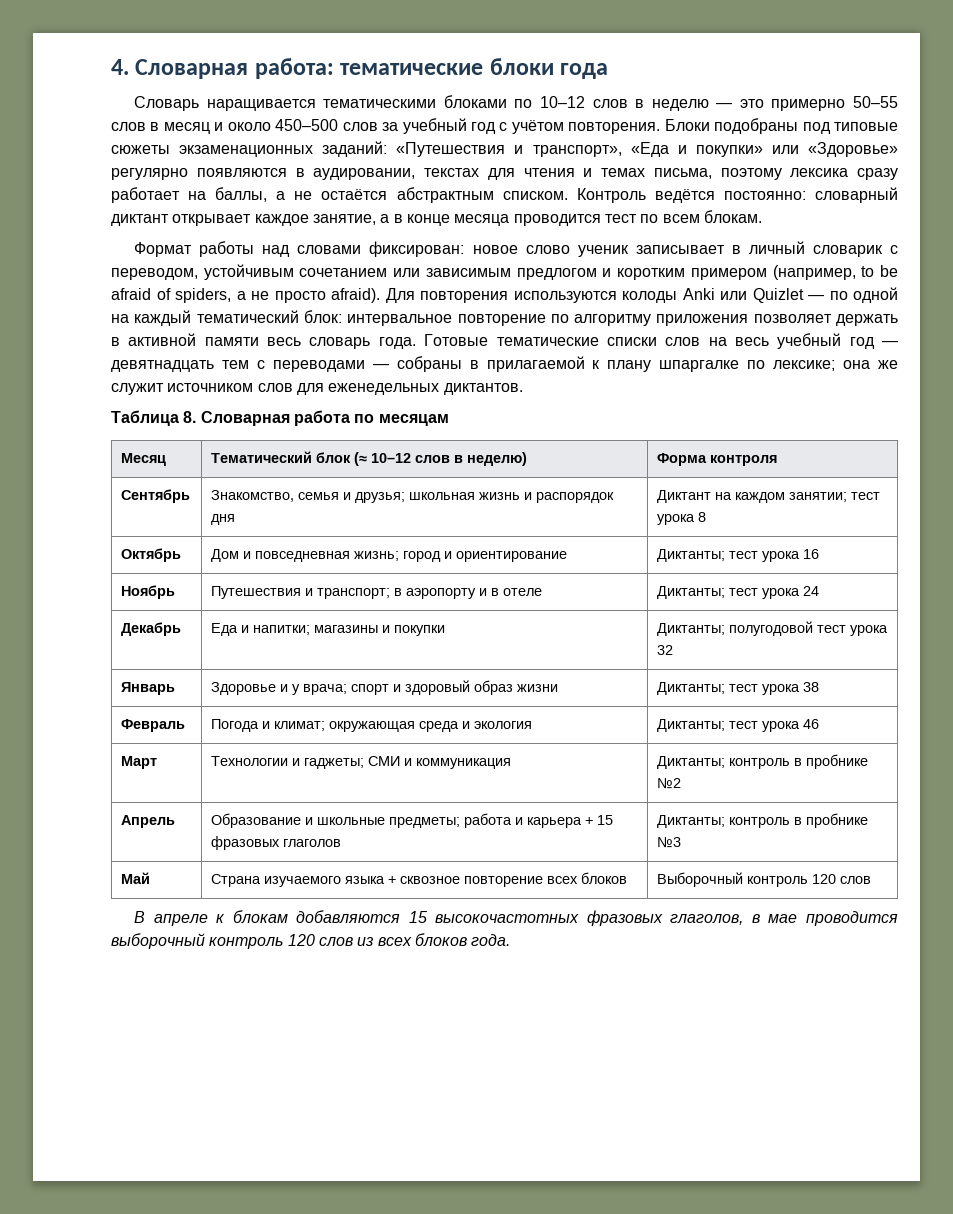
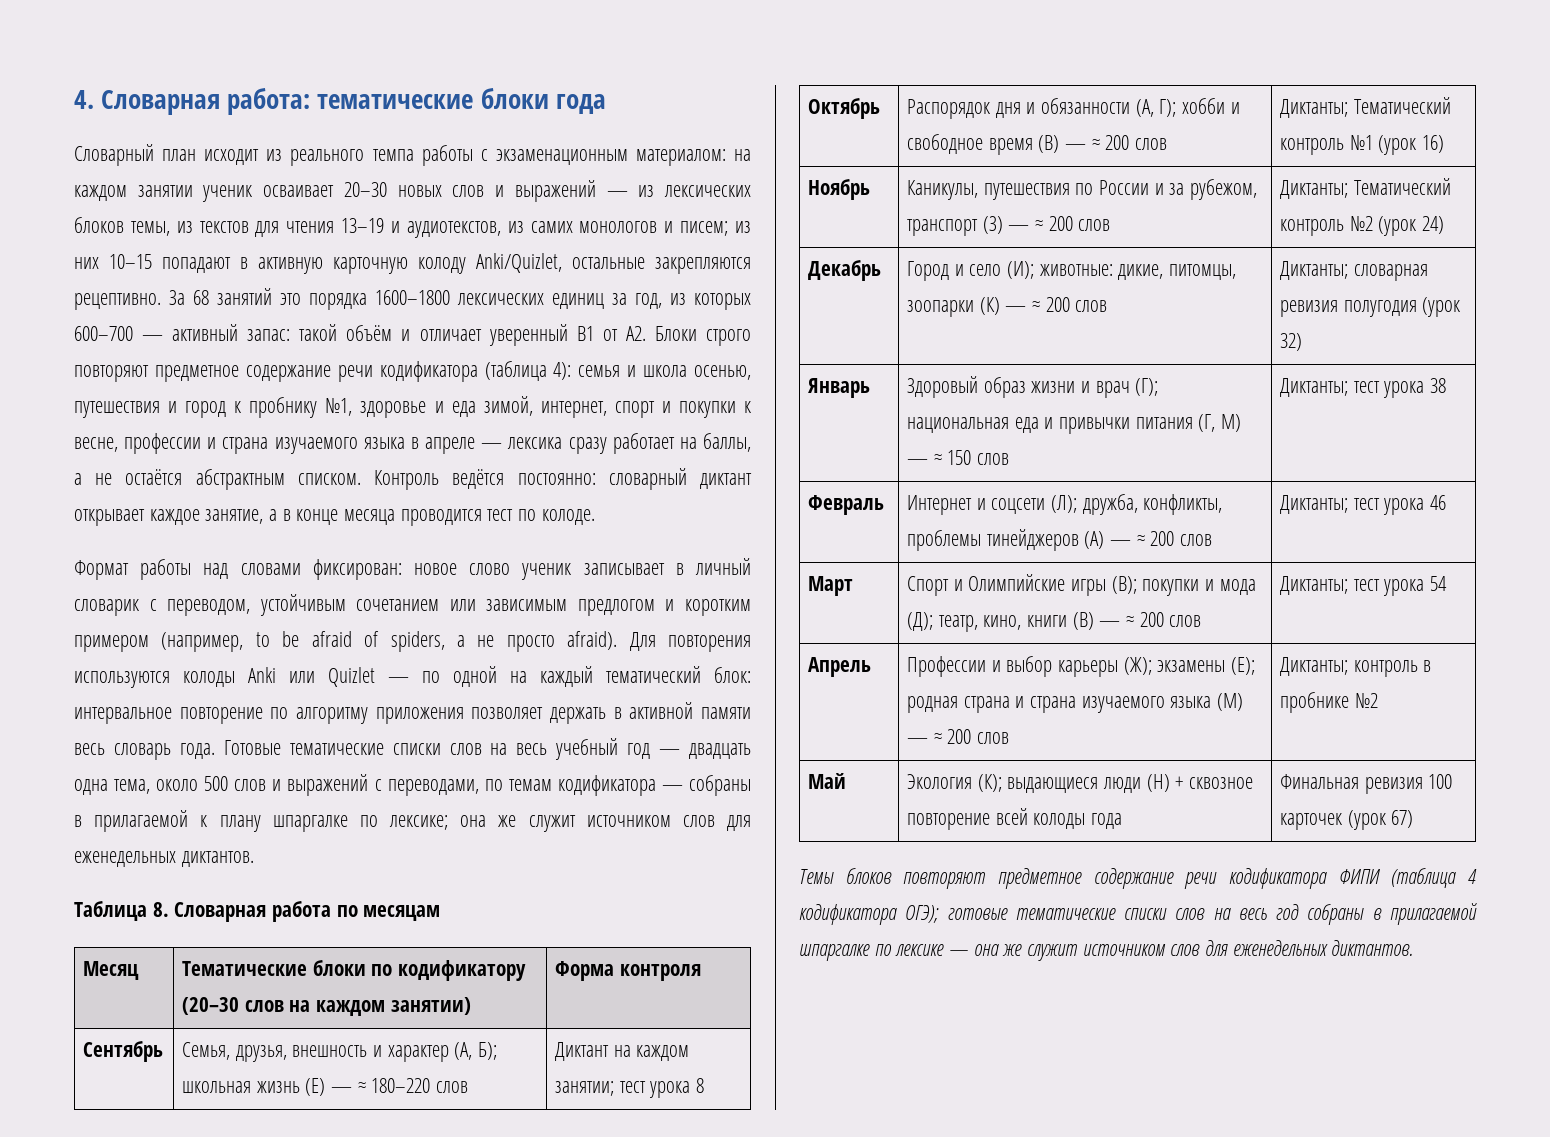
- Словарь наращивается тематическими блоками по 10–12 слов в неделю — это примерно 50–55 слов в месяц и около 450–500 слов за учебный год с учётом повторения. Блоки подобраны под типовые сюжеты экзаменационных заданий: «Путешествия и транспорт», «Еда и покупки» или «Здоровье» регулярно появляются в аудировании, текстах для чтения и темах письма, поэтому лексика сразу работает на баллы, а не остаётся абстрактным списком.
+ Словарный план исходит из реального темпа работы с экзаменационным материалом: на каждом занятии ученик осваивает 20–30 новых слов и выражений — из лексических блоков темы, из текстов для чтения 13–19 и аудиотекстов, из самих монологов и писем; из них 10–15 попадают в активную карточную колоду Anki/Quizlet, остальные закрепляются рецептивно. За 68 занятий это порядка 1600–1800 лексических единиц за год, из которых 600–700 — активный запас: такой объём и отличает уверенный B1 от A2. Блоки строго повторяют предметное содержание речи кодификатора (таблица 4): семья и школа осенью, путешествия и город к пробнику №1, здоровье и еда зимой, интернет, спорт и покупки к весне, профессии и страна изучаемого языка в апреле — лексика сразу работает на баллы, а не остаётся абстрактным списком.
- Контроль ведётся постоянно: словарный диктант открывает каждое занятие, а в конце месяца проводится тест по всем блокам.
+ Контроль ведётся постоянно: словарный диктант открывает каждое занятие, а в конце месяца проводится тест по колоде.
- Готовые тематические списки слов на весь учебный год — девятнадцать тем с переводами — собраны в прилагаемой к плану шпаргалке по лексике; она же служит источником слов для еженедельных диктантов.
+ Готовые тематические списки слов на весь учебный год — двадцать одна тема, около 500 слов и выражений с переводами, по темам кодификатора — собраны в прилагаемой к плану шпаргалке по лексике; она же служит источником слов для еженедельных диктантов.
- Месяц | Тематический блок (≈ 10–12 слов в неделю) | Форма контроля
- Сентябрь | Знакомство, семья и друзья; школьная жизнь и распорядок дня | Диктант на каждом занятии; тест урока 8
+ Месяц | Тематические блоки по кодификатору (20–30 слов на каждом занятии) | Форма контроля
+ Сентябрь | Семья, друзья, внешность и характер (А, Б); школьная жизнь (Е) — ≈ 180–220 слов | Диктант на каждом занятии; тест урока 8
- Октябрь | Дом и повседневная жизнь; город и ориентирование | Диктанты; тест урока 16
- Ноябрь | Путешествия и транспорт; в аэропорту и в отеле | Диктанты; тест урока 24
- Декабрь | Еда и напитки; магазины и покупки | Диктанты; полугодовой тест урока 32
- Январь | Здоровье и у врача; спорт и здоровый образ жизни | Диктанты; тест урока 38
+ Октябрь | Распорядок дня и обязанности (А, Г); хобби и свободное время (В) — ≈ 200 слов | Диктанты; Тематический контроль №1 (урок 16)
+ Ноябрь | Каникулы, путешествия по России и за рубежом, транспорт (З) — ≈ 200 слов | Диктанты; Тематический контроль №2 (урок 24)
+ Декабрь | Город и село (И); животные: дикие, питомцы, зоопарки (К) — ≈ 200 слов | Диктанты; словарная ревизия полугодия (урок 32)
+ Январь | Здоровый образ жизни и врач (Г); национальная еда и привычки питания (Г, М) — ≈ 150 слов | Диктанты; тест урока 38
- Февраль | Погода и климат; окружающая среда и экология | Диктанты; тест урока 46
+ Февраль | Интернет и соцсети (Л); дружба, конфликты, проблемы тинейджеров (А) — ≈ 200 слов | Диктанты; тест урока 46
- Март | Технологии и гаджеты; СМИ и коммуникация | Диктанты; контроль в пробнике №2
+ Март | Спорт и Олимпийские игры (В); покупки и мода (Д); театр, кино, книги (В) — ≈ 200 слов | Диктанты; тест урока 54
+ Апрель | Профессии и выбор карьеры (Ж); экзамены (Е); родная страна и страна изучаемого языка (М) — ≈ 200 слов | Диктанты; контроль в пробнике №2
- Апрель | Образование и школьные предметы; работа и карьера + 15 фразовых глаголов | Диктанты; контроль в пробнике №3
- Май | Страна изучаемого языка + сквозное повторение всех блоков | Выборочный контроль 120 слов
- В апреле к блокам добавляются 15 высокочастотных фразовых глаголов, в мае проводится выборочный контроль 120 слов из всех блоков года.
+ Май | Экология (К); выдающиеся люди (Н) + сквозное повторение всей колоды года | Финальная ревизия 100 карточек (урок 67)
+ Темы блоков повторяют предметное содержание речи кодификатора ФИПИ (таблица 4 кодификатора ОГЭ); готовые тематические списки слов на весь год собраны в прилагаемой шпаргалке по лексике — она же служит источником слов для еженедельных диктантов.

